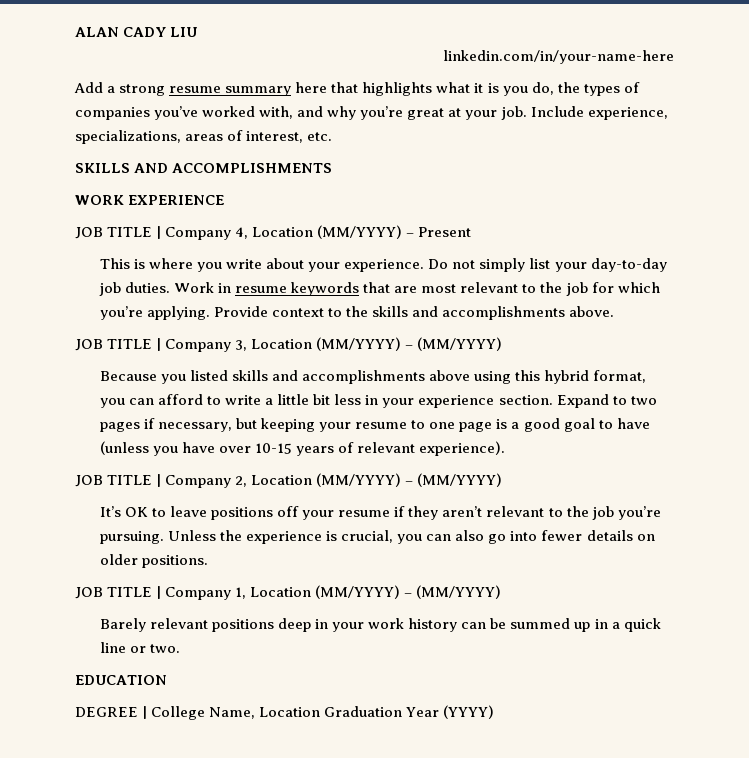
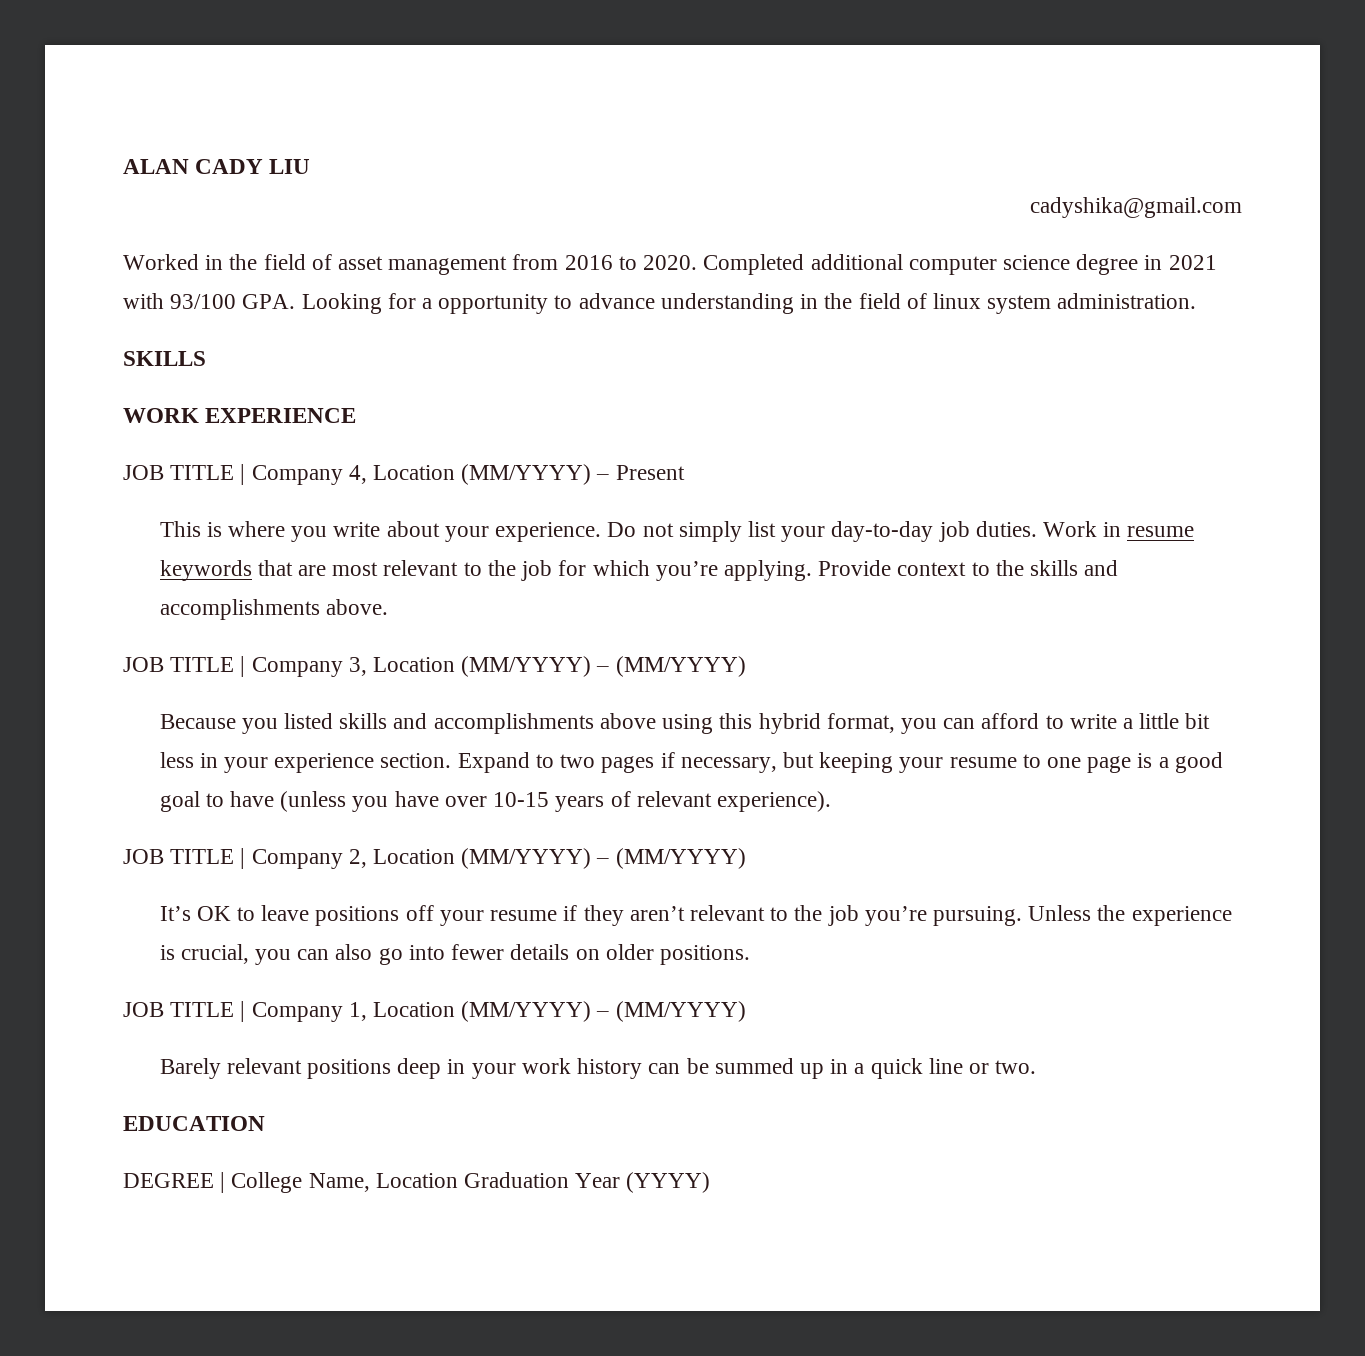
- linkedin.com/in/your-name-here
- Add a strong resume summary here that highlights what it is you do, the types of companies you’ve worked with, and why you’re great at your job. Include experience, specializations, areas of interest, etc.
+ cadyshika@gmail.com
+ Worked in the field of asset management from 2016 to 2020. Completed additional computer science degree in 2021 with 93/100 GPA. Looking for a opportunity to advance understanding in the field of linux system administration.
- SKILLS AND ACCOMPLISHMENTS
+ SKILLS

